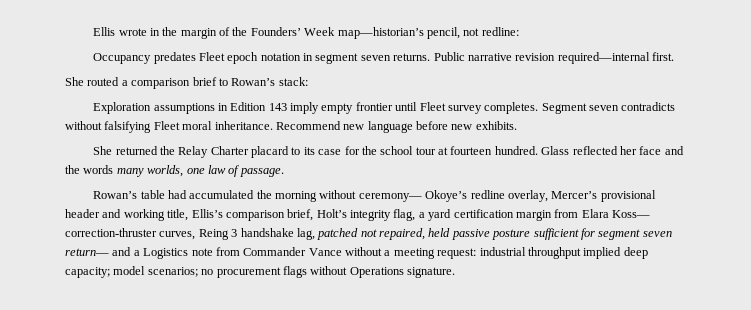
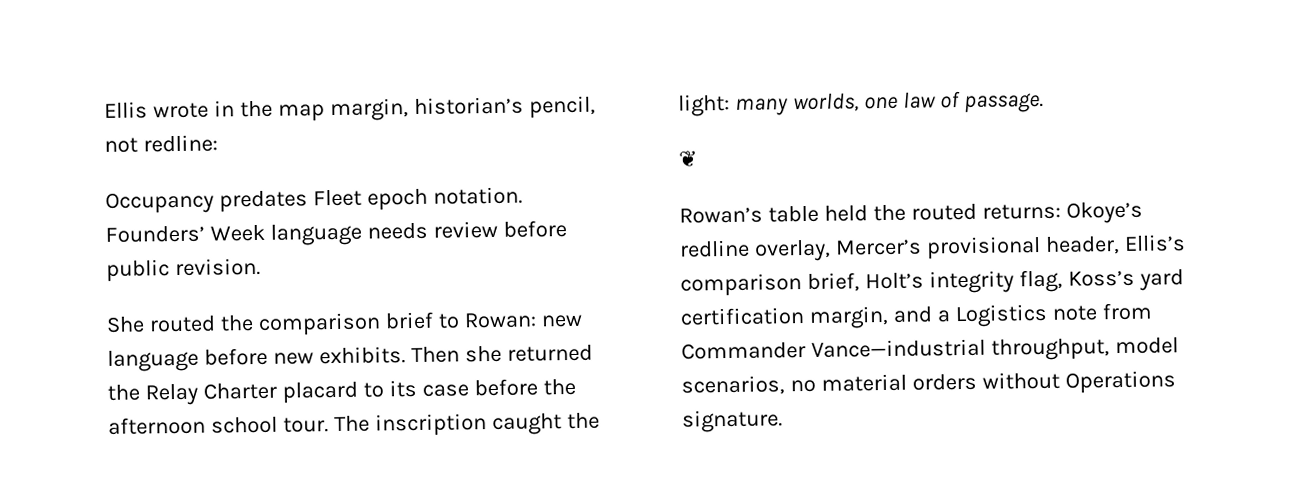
- Ellis wrote in the margin of the Founders’ Week map—historian’s pencil, not redline:
+ Ellis wrote in the map margin, historian’s pencil, not redline:
- Occupancy predates Fleet epoch notation in segment seven returns. Public narrative revision required—internal first.
+ Occupancy predates Fleet epoch notation. Founders’ Week language needs review before public revision.
- She routed a comparison brief to Rowan’s stack:
- Exploration assumptions in Edition 143 imply empty frontier until Fleet survey completes. Segment seven contradicts without falsifying Fleet moral inheritance. Recommend new language before new exhibits.
- She returned the Relay Charter placard to its case for the school tour at fourteen hundred. Glass reflected her face and the words many worlds, one law of passage.
+ She routed the comparison brief to Rowan: new language before new exhibits. Then she returned the Relay Charter placard to its case before the afternoon school tour. The inscription caught the light: many worlds, one law of passage.
+ ❦
- Rowan’s table had accumulated the morning without ceremony— Okoye’s redline overlay, Mercer’s provisional header and working title, Ellis’s comparison brief, Holt’s integrity flag, a yard certification margin from Elara Koss— correction-thruster curves, Reing 3 handshake lag, patched not repaired, held passive posture sufficient for segment seven return— and a Logistics note from Commander Vance without a meeting request: industrial throughput implied deep capacity; model scenarios; no procurement flags without Operations signature.
+ Rowan’s table held the routed returns: Okoye’s redline overlay, Mercer’s provisional header, Ellis’s comparison brief, Holt’s integrity flag, Koss’s yard certification margin, and a Logistics note from Commander Vance—industrial throughput, model scenarios, no material orders without Operations signature.

